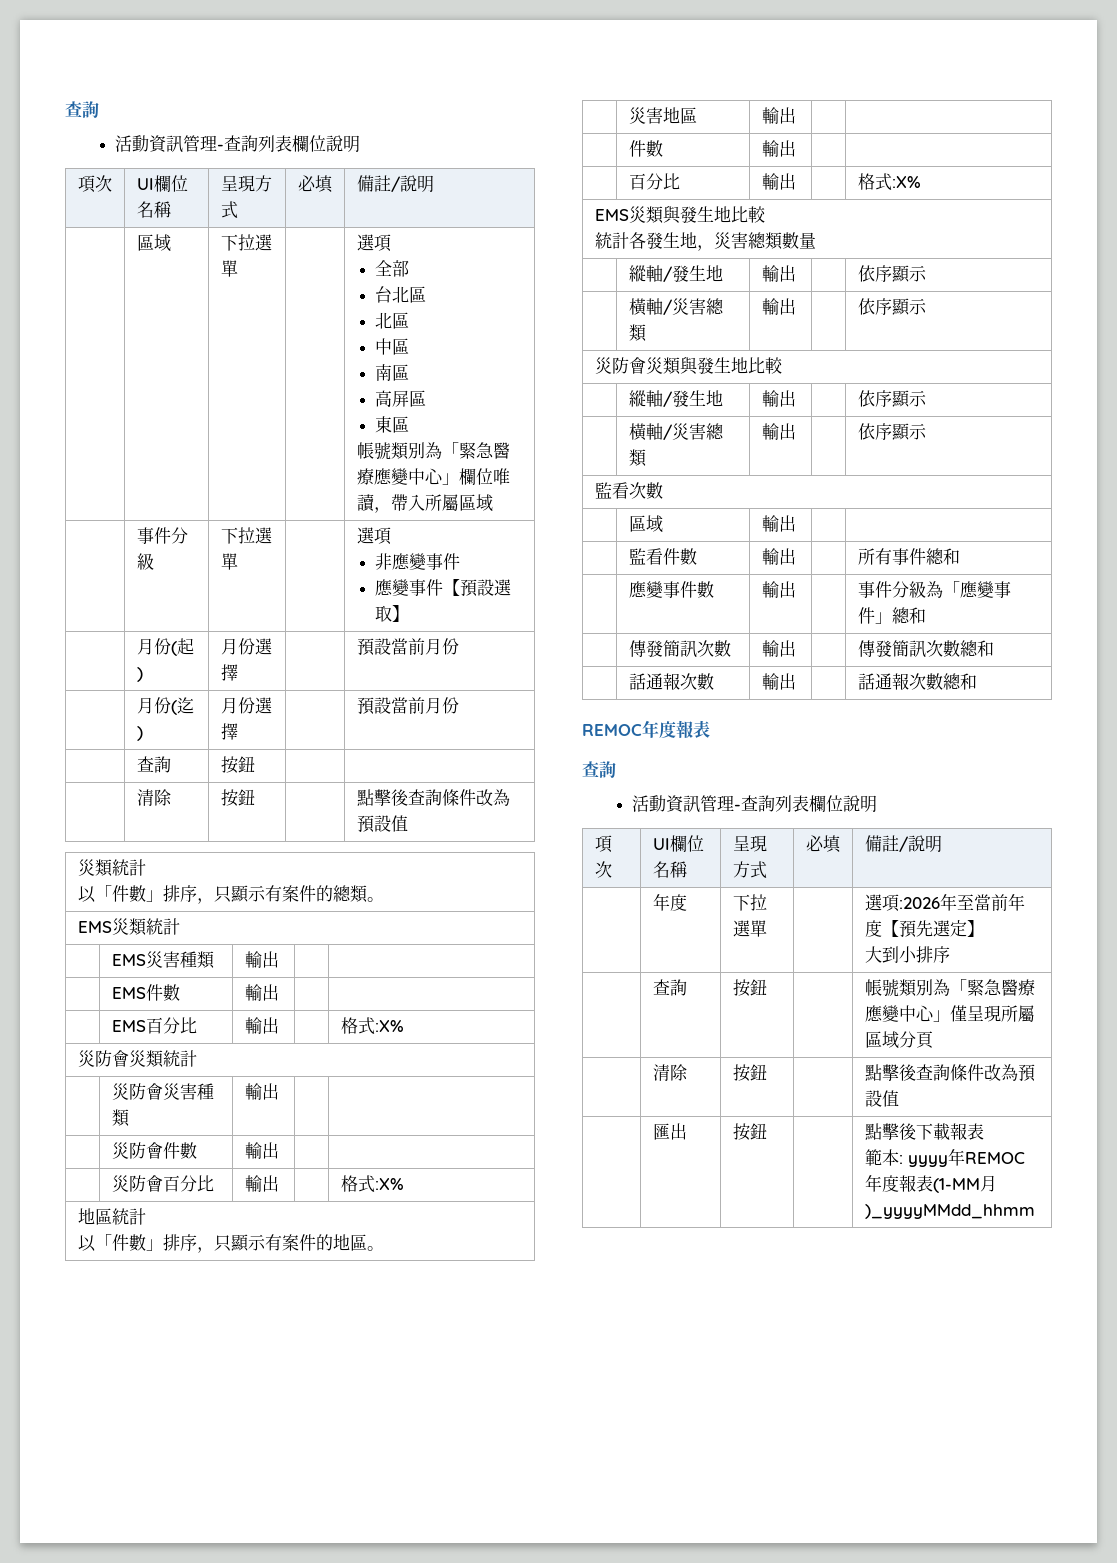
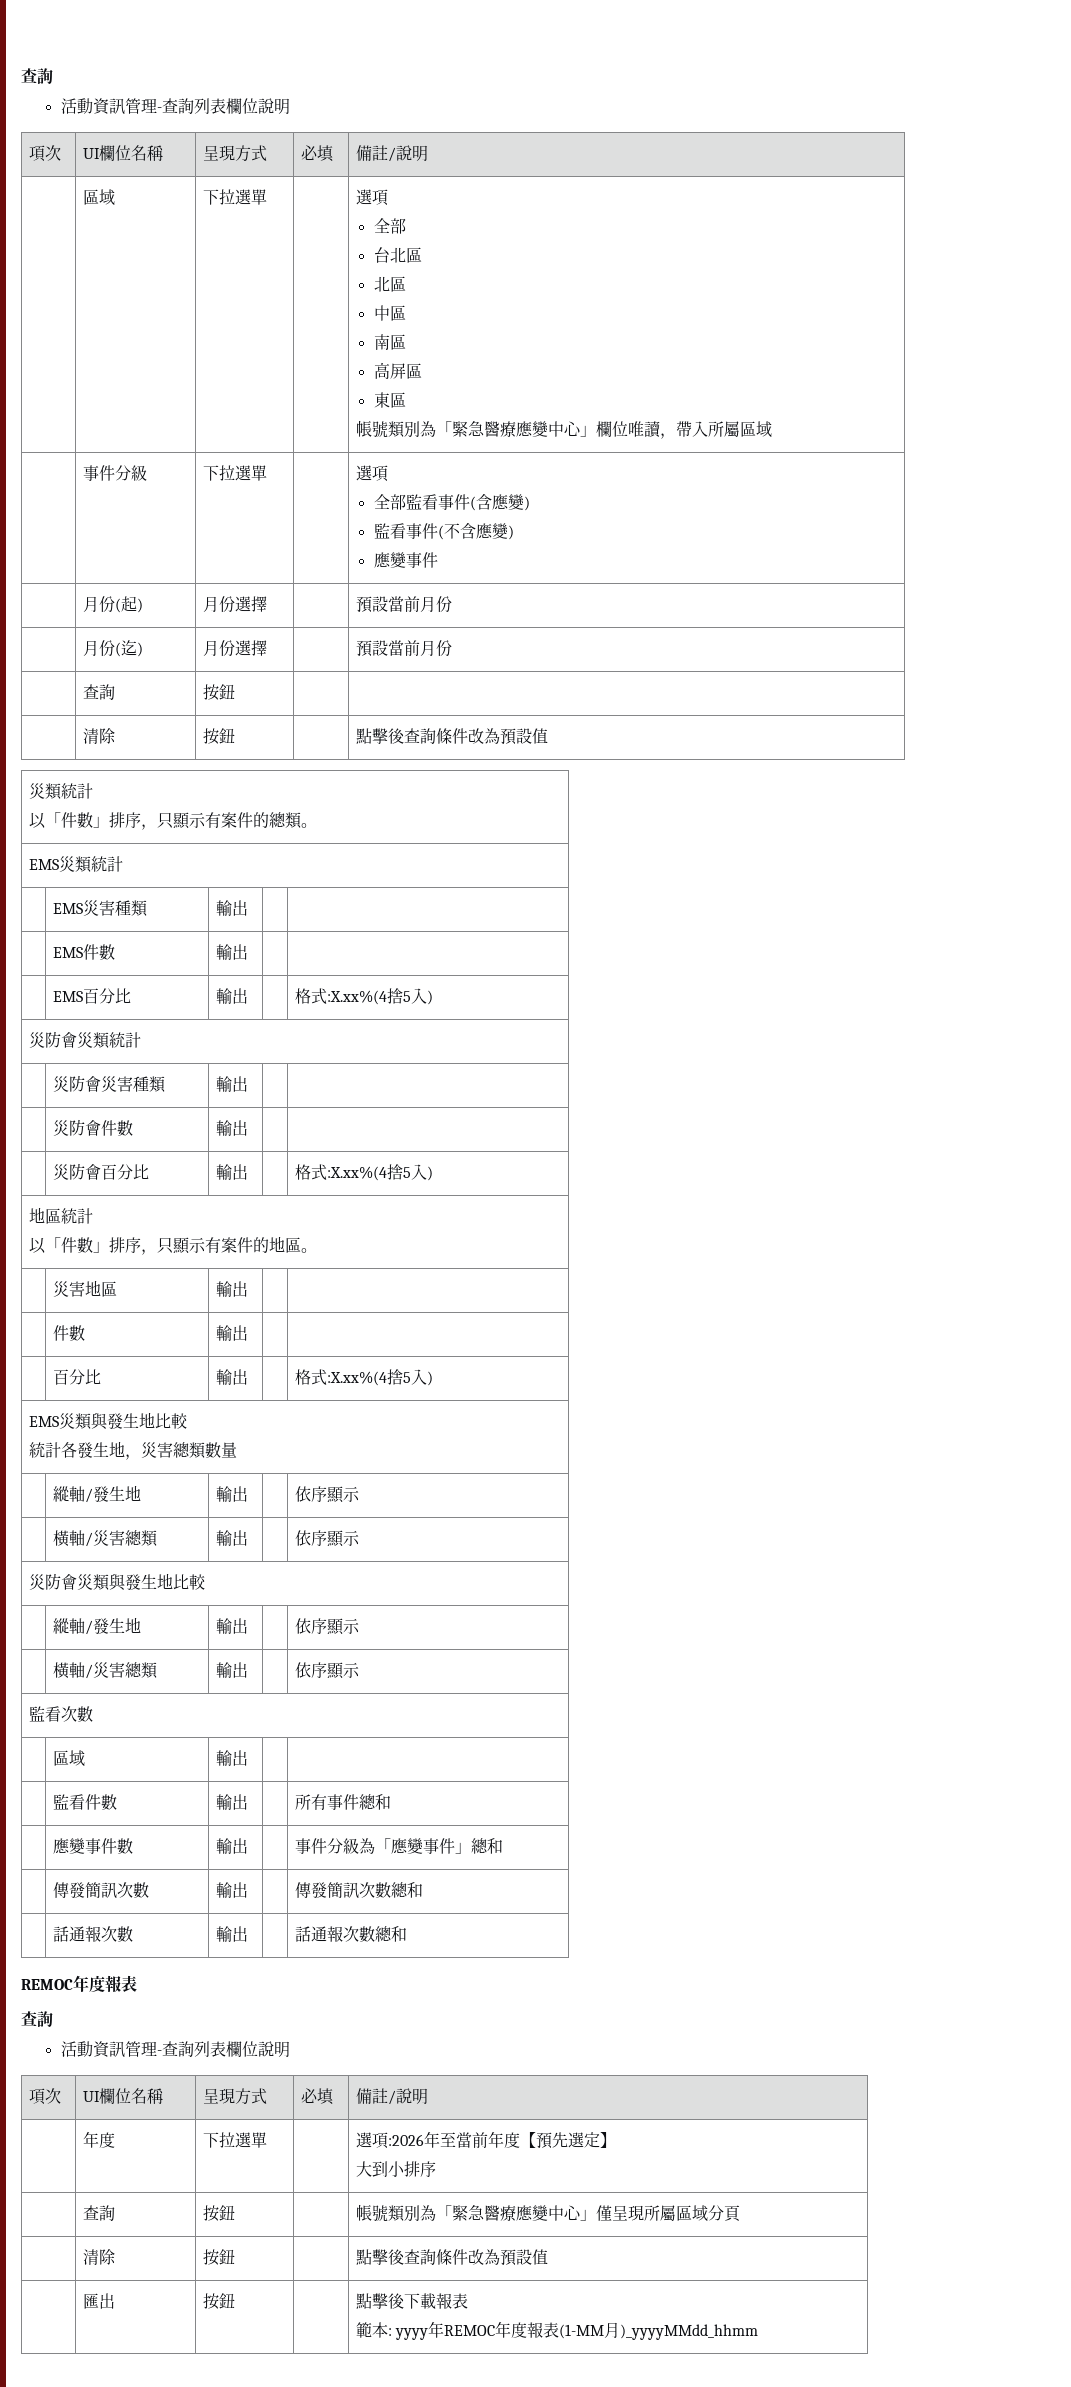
  | 事件分級 | 下拉選單 | | 選項
- 非應變事件
- 應變事件【預設選取】
+ 全部監看事件(含應變)
+ 監看事件(不含應變)
+ 應變事件
- | EMS百分比 | 輸出 | | 格式:X%
+ | EMS百分比 | 輸出 | | 格式:X.xx%(4捨5入)
- | 災防會百分比 | 輸出 | | 格式:X%
+ | 災防會百分比 | 輸出 | | 格式:X.xx%(4捨5入)
- | 百分比 | 輸出 | | 格式:X%
+ | 百分比 | 輸出 | | 格式:X.xx%(4捨5入)

